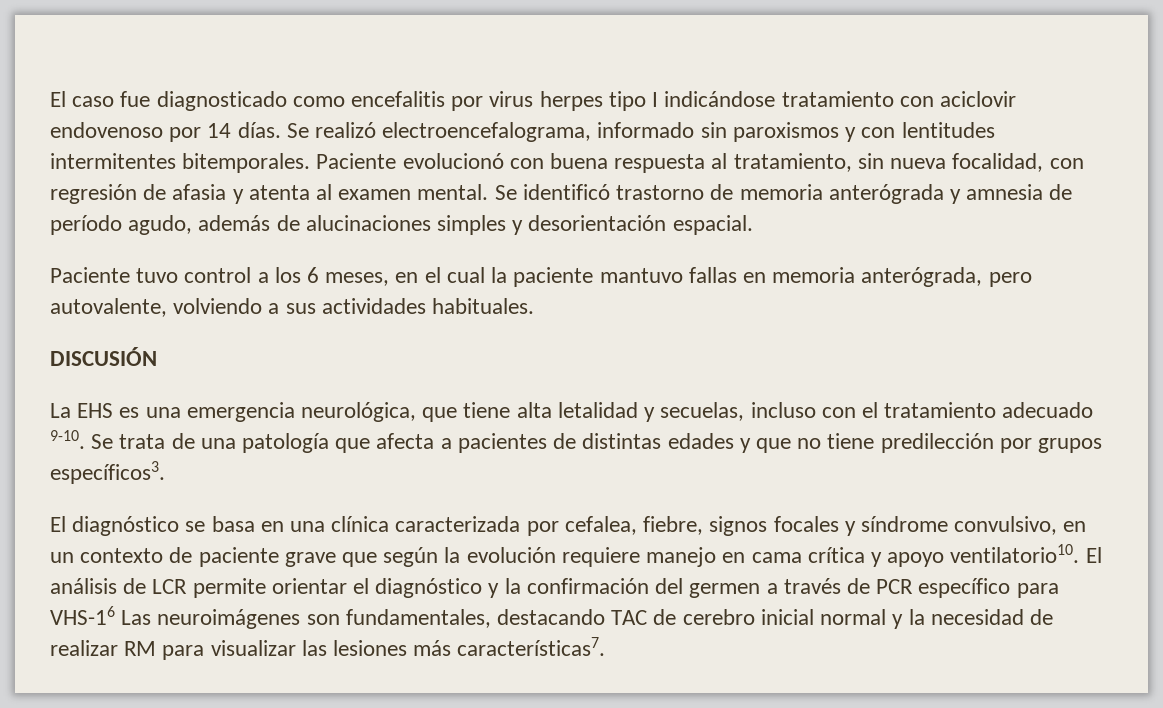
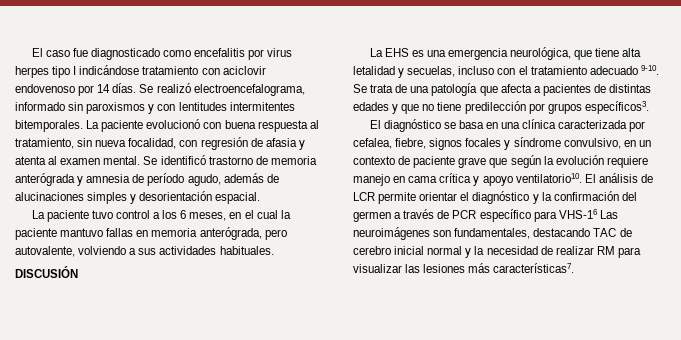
- Paciente evolucionó con buena respuesta al tratamiento, sin nueva focalidad, con regresión de afasia y atenta al examen mental.
+ La paciente evolucionó con buena respuesta al tratamiento, sin nueva focalidad, con regresión de afasia y atenta al examen mental.
- Paciente tuvo control a los 6 meses, en el cual la paciente mantuvo fallas en memoria anterógrada, pero autovalente, volviendo a sus actividades habituales.
+ La paciente tuvo control a los 6 meses, en el cual la paciente mantuvo fallas en memoria anterógrada, pero autovalente, volviendo a sus actividades habituales.

